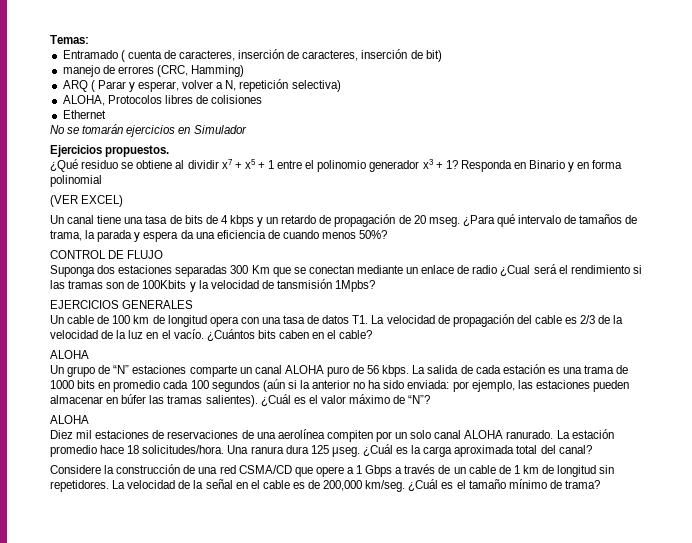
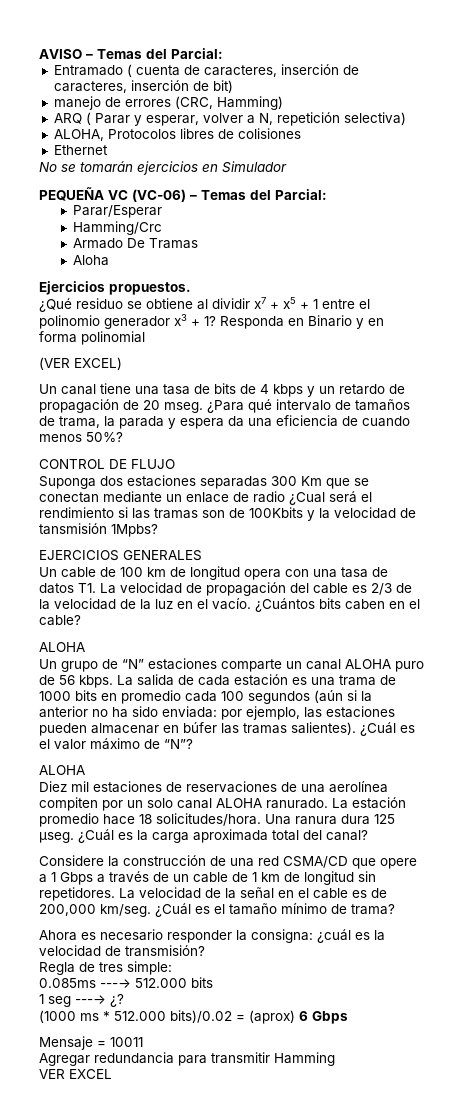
- Temas:
+ AVISO – Temas del Parcial:
+ PEQUEÑA VC (VC-06) – Temas del Parcial:
+ Parar/Esperar
+ Hamming/Crc
+ Armado De Tramas
+ Aloha
+ Ahora es necesario responder la consigna: ¿cuál es la velocidad de transmisión?
+ Regla de tres simple:
+ 0.085ms ---→ 512.000 bits
+ 1 seg ---→ ¿?
+ (1000 ms * 512.000 bits)/0.02 = (aprox) 6 Gbps
+ Mensaje = 10011
+ Agregar redundancia para transmitir Hamming
+ VER EXCEL

